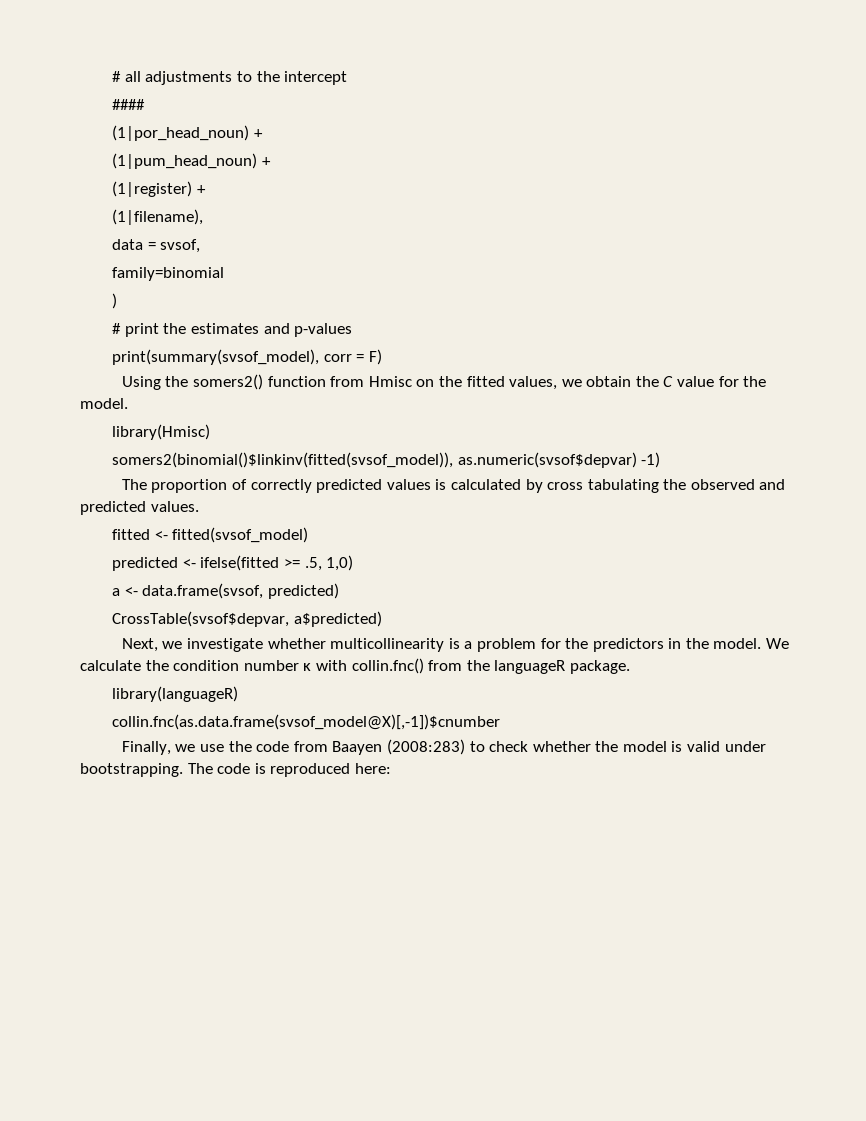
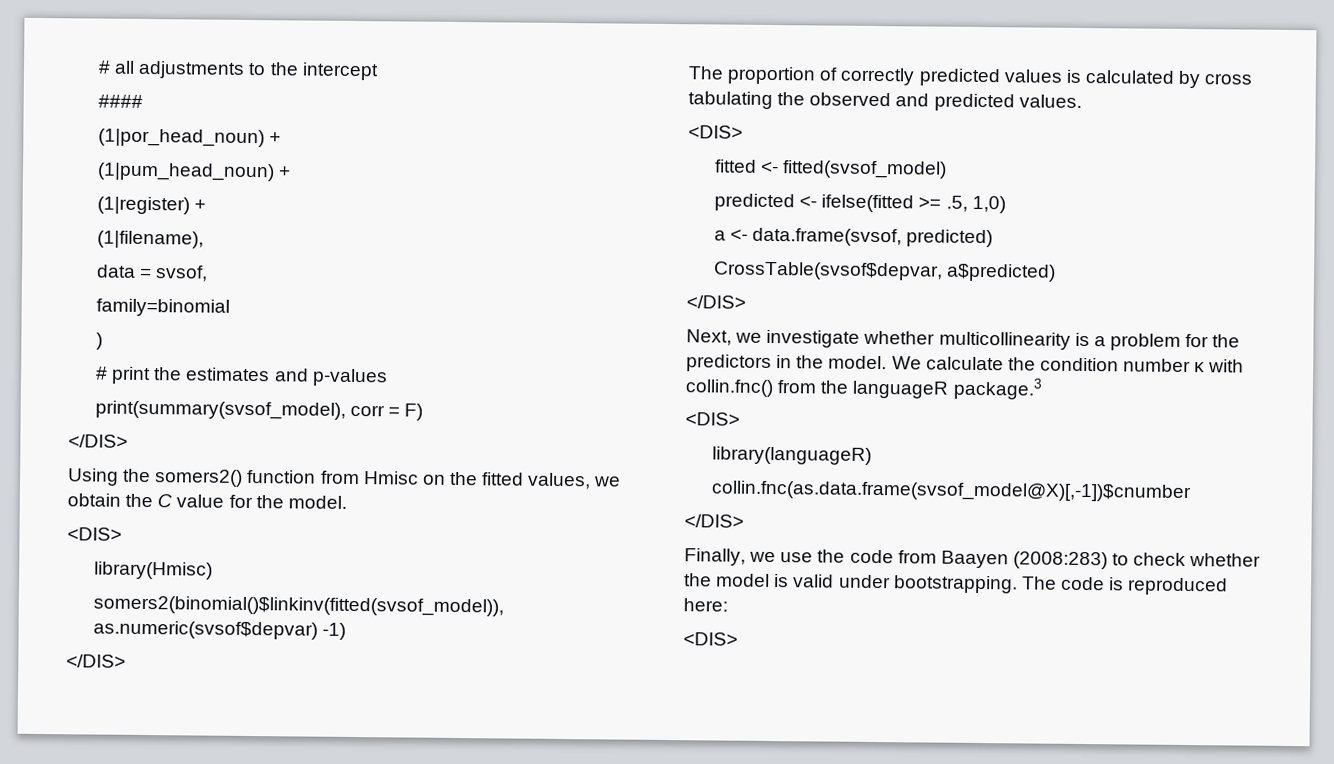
  print(summary(svsof_model), corr = F)
+ </DIS>
  Using the somers2() function from Hmisc on the fitted values, we obtain the C value for the model.
+ <DIS>
  somers2(binomial()$linkinv(fitted(svsof_model)), as.numeric(svsof$depvar) -1)
+ </DIS>
  The proportion of correctly predicted values is calculated by cross tabulating the observed and predicted values.
+ <DIS>
  CrossTable(svsof$depvar, a$predicted)
+ </DIS>
- We calculate the condition number κ with collin.fnc() from the languageR package.
+ We calculate the condition number κ with collin.fnc() from the languageR package.3
+ <DIS>
  collin.fnc(as.data.frame(svsof_model@X)[,-1])$cnumber
+ </DIS>
  The code is reproduced here:
+ <DIS>

